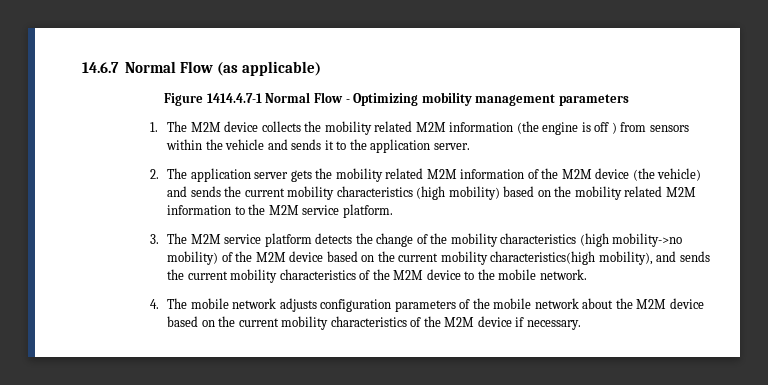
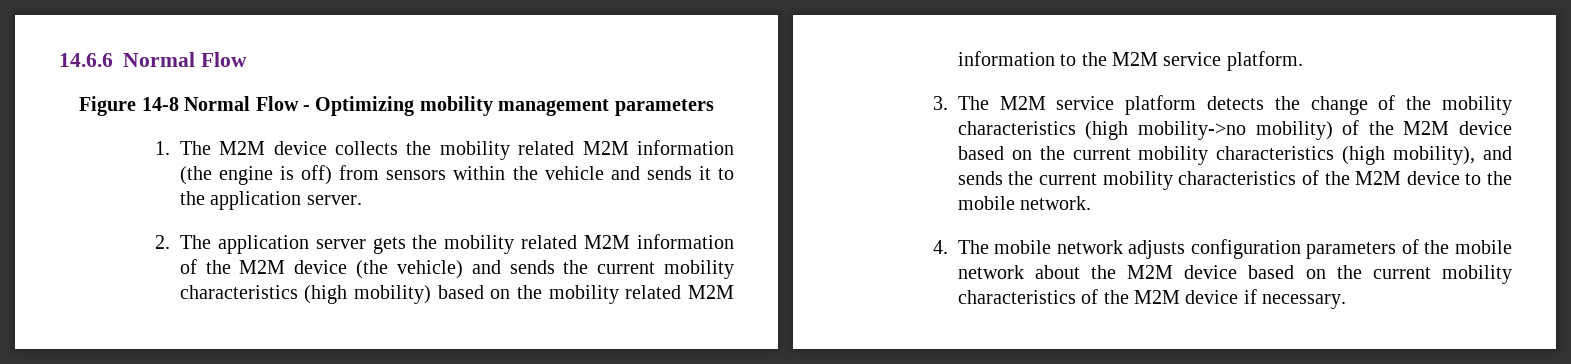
- 14.6.7 Normal Flow (as applicable)
+ 14.6.6 Normal Flow
- Figure 1414.4.7-1 Normal Flow - Optimizing mobility management parameters
+ Figure 14-8 Normal Flow - Optimizing mobility management parameters
- 1. The M2M device collects the mobility related M2M information (the engine is off ) from sensors within the vehicle and sends it to the application server.
+ 1. The M2M device collects the mobility related M2M information (the engine is off) from sensors within the vehicle and sends it to the application server.
- 3. The M2M service platform detects the change of the mobility characteristics (high mobility->no mobility) of the M2M device based on the current mobility characteristics(high mobility), and sends the current mobility characteristics of the M2M device to the mobile network.
+ 3. The M2M service platform detects the change of the mobility characteristics (high mobility->no mobility) of the M2M device based on the current mobility characteristics (high mobility), and sends the current mobility characteristics of the M2M device to the mobile network.

